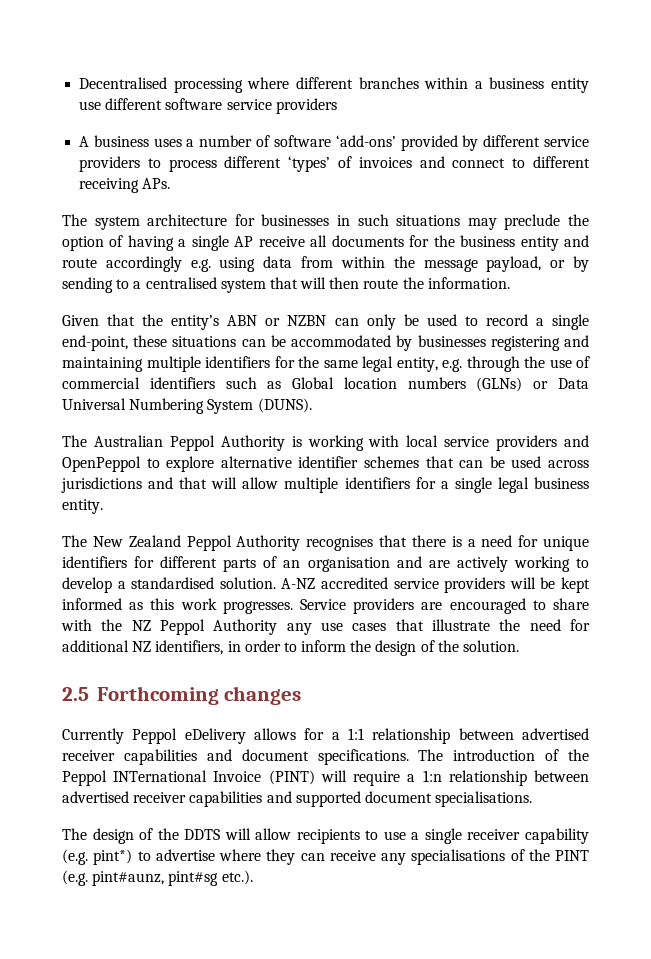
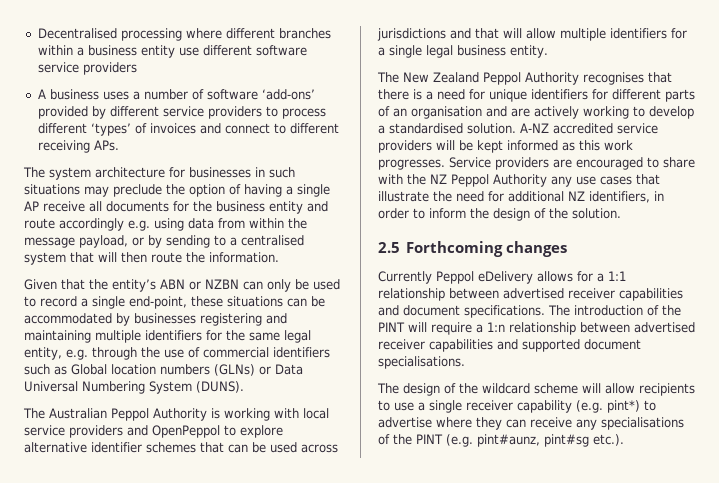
- The introduction of the Peppol INTernational Invoice (PINT) will require a 1:n relationship between advertised receiver capabilities and supported document specialisations.
+ The introduction of the PINT will require a 1:n relationship between advertised receiver capabilities and supported document specialisations.
- The design of the DDTS will allow recipients to use a single receiver capability (e.g. pint*) to advertise where they can receive any specialisations of the PINT (e.g. pint#aunz, pint#sg etc.).
+ The design of the wildcard scheme will allow recipients to use a single receiver capability (e.g. pint*) to advertise where they can receive any specialisations of the PINT (e.g. pint#aunz, pint#sg etc.).

